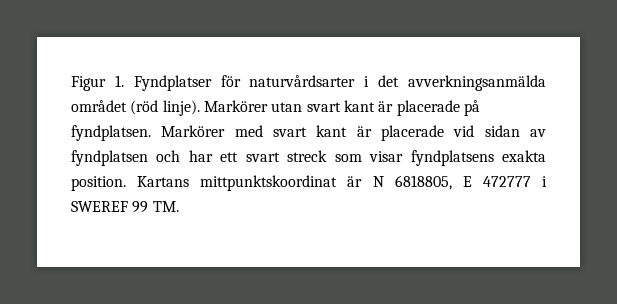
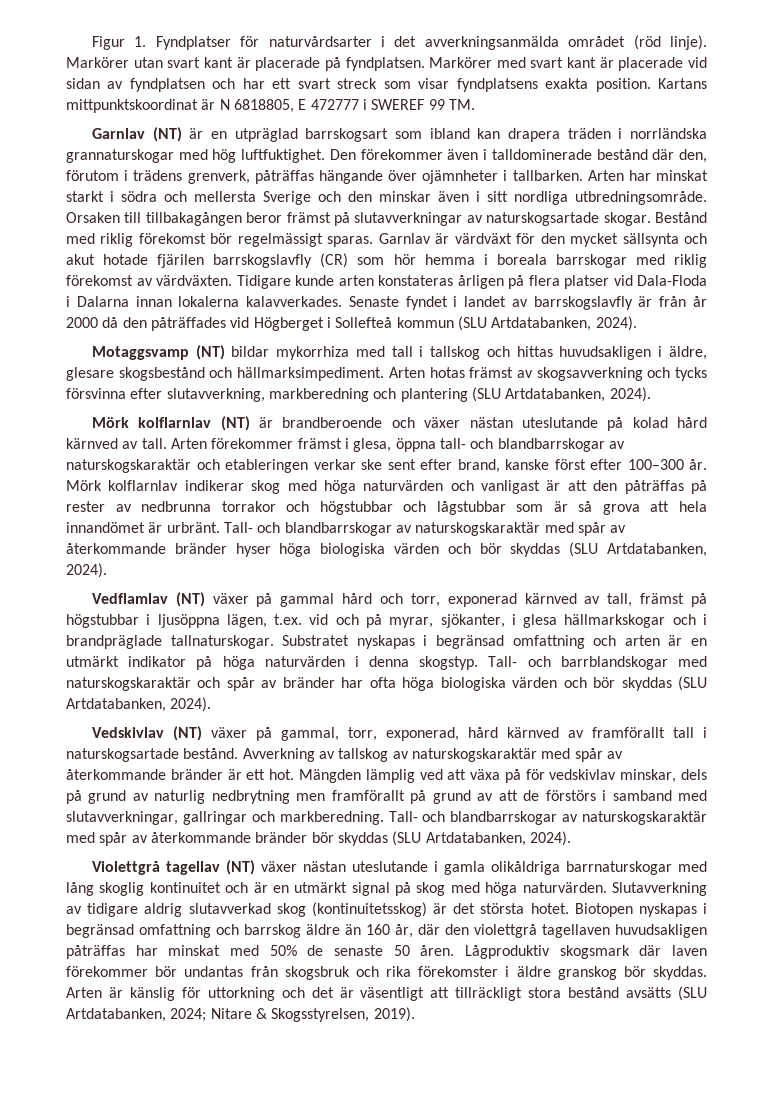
+ Garnlav (NT) är en utpräglad barrskogsart som ibland kan drapera träden i norrländska grannaturskogar med hög luftfuktighet. Den förekommer även i talldominerade bestånd där den, förutom i trädens grenverk, påträffas hängande över ojämnheter i tallbarken. Arten har minskat starkt i södra och mellersta Sverige och den minskar även i sitt nordliga utbredningsområde. Orsaken till tillbakagången beror främst på slutavverkningar av naturskogsartade skogar. Bestånd med riklig förekomst bör regelmässigt sparas. Garnlav är värdväxt för den mycket sällsynta och akut hotade fjärilen barrskogslavfly (CR) som hör hemma i boreala barrskogar med riklig förekomst av värdväxten. Tidigare kunde arten konstateras årligen på flera platser vid Dala-Floda i Dalarna innan lokalerna kalavverkades. Senaste fyndet i landet av barrskogslavfly är från år 2000 då den påträffades vid Högberget i Sollefteå kommun (SLU Artdatabanken, 2024).
+ Motaggsvamp (NT) bildar mykorrhiza med tall i tallskog och hittas huvudsakligen i äldre, glesare skogsbestånd och hällmarksimpediment. Arten hotas främst av skogsavverkning och tycks försvinna efter slutavverkning, markberedning och plantering (SLU Artdatabanken, 2024).
+ Mörk kolflarnlav (NT) är brandberoende och växer nästan uteslutande på kolad hård kärnved av tall. Arten förekommer främst i glesa, öppna tall- och blandbarrskogar av naturskogskaraktär och etableringen verkar ske sent efter brand, kanske först efter 100–300 år. Mörk kolflarnlav indikerar skog med höga naturvärden och vanligast är att den påträffas på rester av nedbrunna torrakor och högstubbar och lågstubbar som är så grova att hela innandömet är urbränt. Tall- och blandbarrskogar av naturskogskaraktär med spår av återkommande bränder hyser höga biologiska värden och bör skyddas (SLU Artdatabanken, 2024).
+ Vedflamlav (NT) växer på gammal hård och torr, exponerad kärnved av tall, främst på högstubbar i ljusöppna lägen, t.ex. vid och på myrar, sjökanter, i glesa hällmarkskogar och i brandpräglade tallnaturskogar. Substratet nyskapas i begränsad omfattning och arten är en utmärkt indikator på höga naturvärden i denna skogstyp. Tall- och barrblandskogar med naturskogskaraktär och spår av bränder har ofta höga biologiska värden och bör skyddas (SLU Artdatabanken, 2024).
+ Vedskivlav (NT) växer på gammal, torr, exponerad, hård kärnved av framförallt tall i naturskogsartade bestånd. Avverkning av tallskog av naturskogskaraktär med spår av återkommande bränder är ett hot. Mängden lämplig ved att växa på för vedskivlav minskar, dels på grund av naturlig nedbrytning men framförallt på grund av att de förstörs i samband med slutavverkningar, gallringar och markberedning. Tall- och blandbarrskogar av naturskogskaraktär med spår av återkommande bränder bör skyddas (SLU Artdatabanken, 2024).
+ Violettgrå tagellav (NT) växer nästan uteslutande i gamla olikåldriga barrnaturskogar med lång skoglig kontinuitet och är en utmärkt signal på skog med höga naturvärden. Slutavverkning av tidigare aldrig slutavverkad skog (kontinuitetsskog) är det största hotet. Biotopen nyskapas i begränsad omfattning och barrskog äldre än 160 år, där den violettgrå tagellaven huvudsakligen påträffas har minskat med 50% de senaste 50 åren. Lågproduktiv skogsmark där laven förekommer bör undantas från skogsbruk och rika förekomster i äldre granskog bör skyddas. Arten är känslig för uttorkning och det är väsentligt att tillräckligt stora bestånd avsätts (SLU Artdatabanken, 2024; Nitare & Skogsstyrelsen, 2019).

